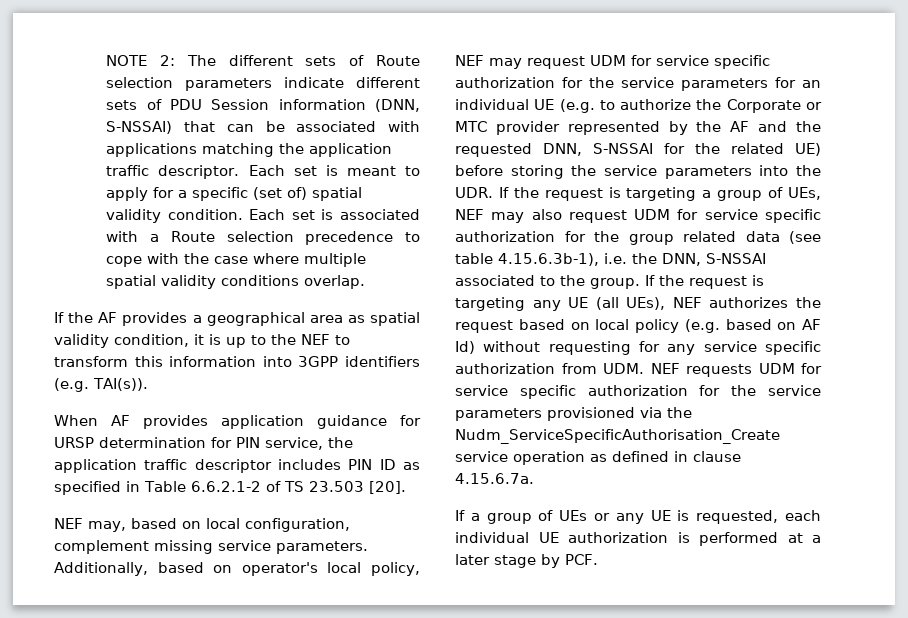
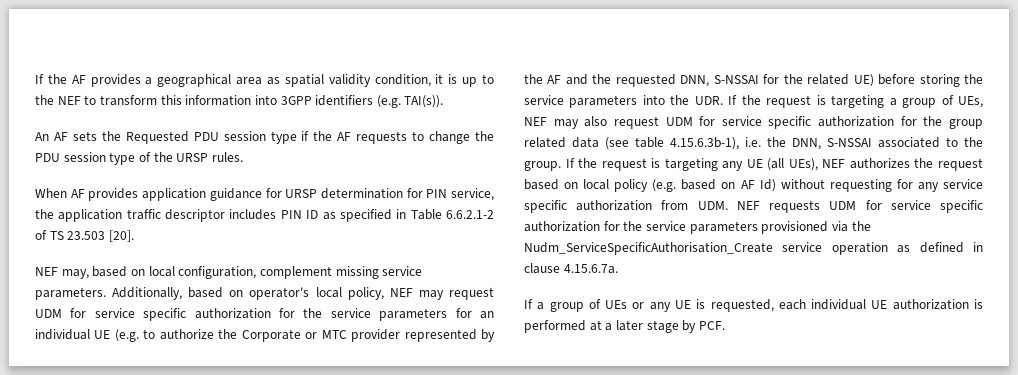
- NOTE 2: The different sets of Route selection parameters indicate different sets of PDU Session information (DNN, S-NSSAI) that can be associated with applications matching the application traffic descriptor. Each set is meant to apply for a specific (set of) spatial validity condition. Each set is associated with a Route selection precedence to cope with the case where multiple spatial validity conditions overlap.
+ An AF sets the Requested PDU session type if the AF requests to change the PDU session type of the URSP rules.

